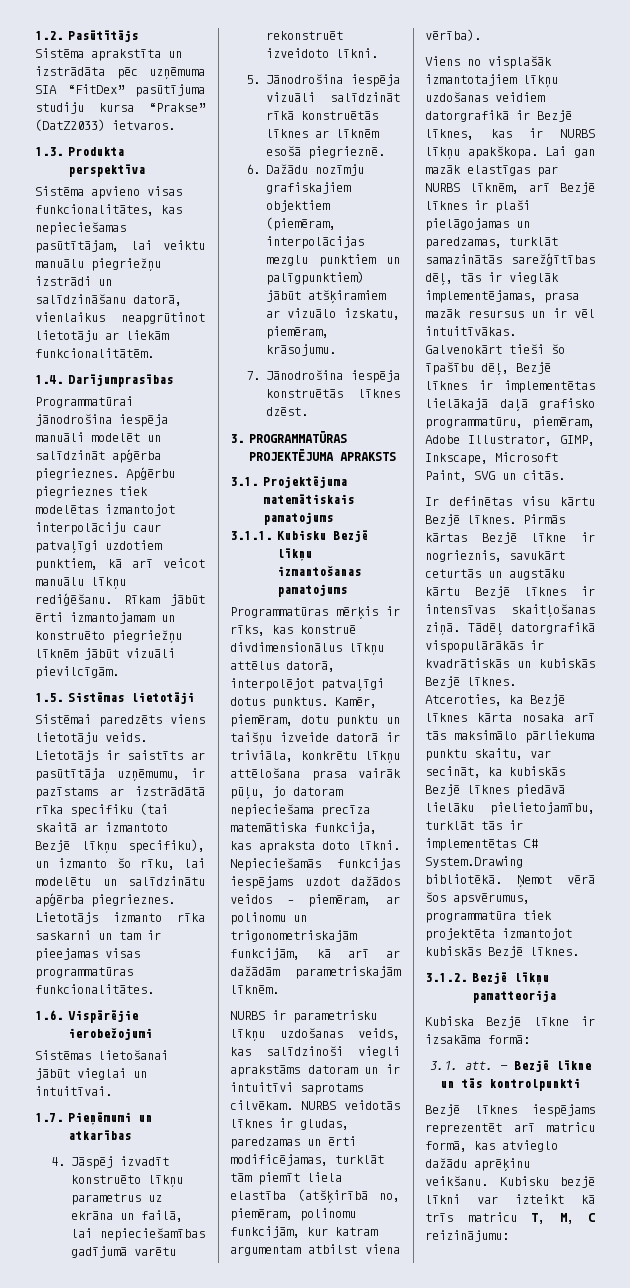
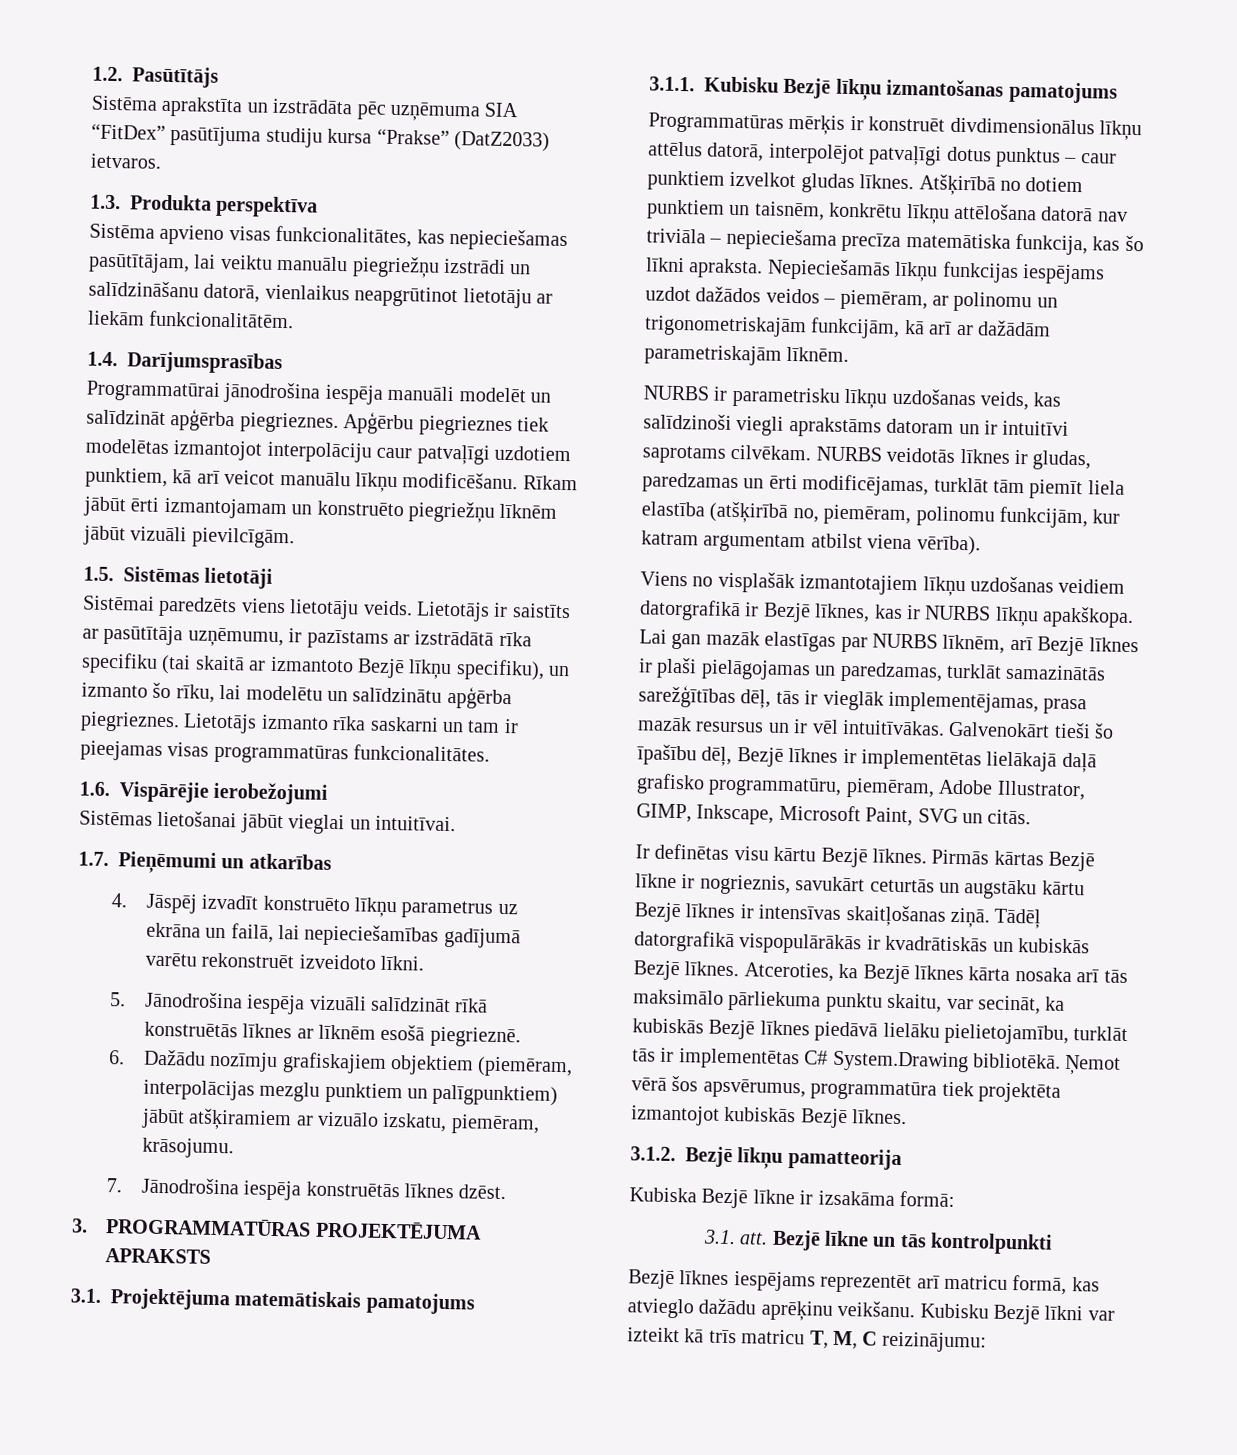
- 1.4. Darījumprasības
+ 1.4. Darījumsprasības
- Apģērbu piegrieznes tiek modelētas izmantojot interpolāciju caur patvaļīgi uzdotiem punktiem, kā arī veicot manuālu līkņu rediģēšanu.
+ Apģērbu piegrieznes tiek modelētas izmantojot interpolāciju caur patvaļīgi uzdotiem punktiem, kā arī veicot manuālu līkņu modificēšanu.
- Programmatūras mērķis ir rīks, kas konstruē divdimensionālus līkņu attēlus datorā, interpolējot patvaļīgi dotus punktus. Kamēr, piemēram, dotu punktu un taišņu izveide datorā ir triviāla, konkrētu līkņu attēlošana prasa vairāk pūļu, jo datoram nepieciešama precīza matemātiska funkcija, kas apraksta doto līkni. Nepieciešamās funkcijas iespējams uzdot dažādos veidos – piemēram, ar polinomu un trigonometriskajām funkcijām, kā arī ar dažādām parametriskajām līknēm.
+ Programmatūras mērķis ir konstruēt divdimensionālus līkņu attēlus datorā, interpolējot patvaļīgi dotus punktus – caur punktiem izvelkot gludas līknes. Atšķirībā no dotiem punktiem un taisnēm, konkrētu līkņu attēlošana datorā nav triviāla – nepieciešama precīza matemātiska funkcija, kas šo līkni apraksta. Nepieciešamās līkņu funkcijas iespējams uzdot dažādos veidos – piemēram, ar polinomu un trigonometriskajām funkcijām, kā arī ar dažādām parametriskajām līknēm.
- – Bezjē līkne un tās kontrolpunkti
+ Bezjē līkne un tās kontrolpunkti
- Kubisku bezjē līkni var izteikt kā trīs matricu T, M, C reizinājumu:
+ Kubisku Bezjē līkni var izteikt kā trīs matricu T, M, C reizinājumu:

